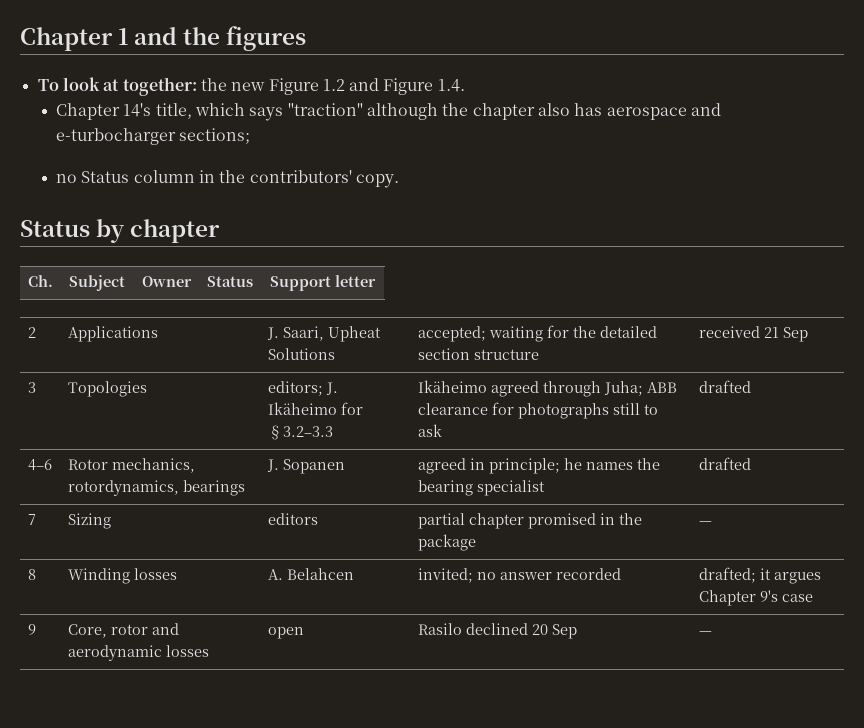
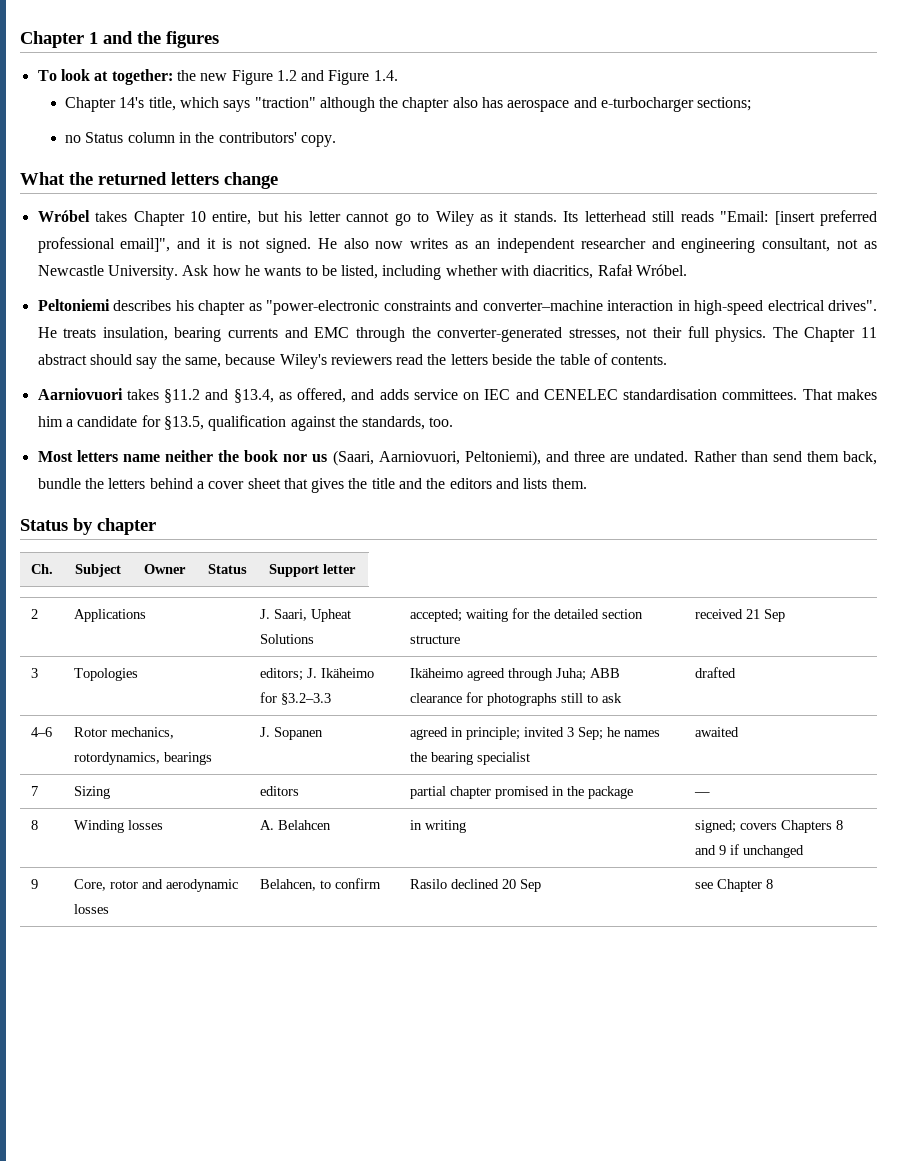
+ What the returned letters change
+ Wróbel takes Chapter 10 entire, but his letter cannot go to Wiley as it stands. Its letterhead still reads "Email: [insert preferred professional email]", and it is not signed. He also now writes as an independent researcher and engineering consultant, not as Newcastle University. Ask how he wants to be listed, including whether with diacritics, Rafał Wróbel.
+ Peltoniemi describes his chapter as "power-electronic constraints and converter–machine interaction in high-speed electrical drives". He treats insulation, bearing currents and EMC through the converter-generated stresses, not their full physics. The Chapter 11 abstract should say the same, because Wiley's reviewers read the letters beside the table of contents.
+ Aarniovuori takes §11.2 and §13.4, as offered, and adds service on IEC and CENELEC standardisation committees. That makes him a candidate for §13.5, qualification against the standards, too.
+ Most letters name neither the book nor us (Saari, Aarniovuori, Peltoniemi), and three are undated. Rather than send them back, bundle the letters behind a cover sheet that gives the title and the editors and lists them.
- 4–6 | Rotor mechanics, rotordynamics, bearings | J. Sopanen | agreed in principle; he names the bearing specialist | drafted
+ 4–6 | Rotor mechanics, rotordynamics, bearings | J. Sopanen | agreed in principle; invited 3 Sep; he names the bearing specialist | awaited
- 8 | Winding losses | A. Belahcen | invited; no answer recorded | drafted; it argues Chapter 9's case
+ 8 | Winding losses | A. Belahcen | in writing | signed; covers Chapters 8 and 9 if unchanged
- 9 | Core, rotor and aerodynamic losses | open | Rasilo declined 20 Sep | —
+ 9 | Core, rotor and aerodynamic losses | Belahcen, to confirm | Rasilo declined 20 Sep | see Chapter 8

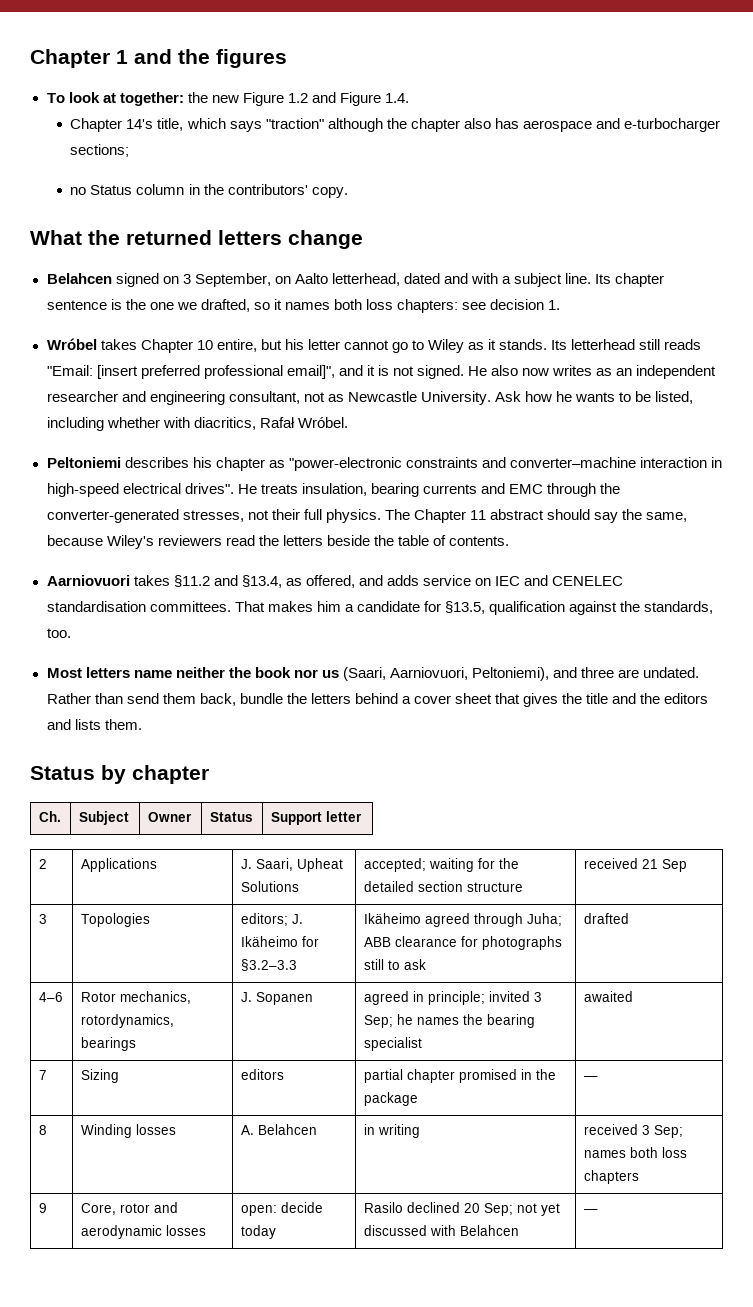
+ Belahcen signed on 3 September, on Aalto letterhead, dated and with a subject line. Its chapter sentence is the one we drafted, so it names both loss chapters: see decision 1.
- 8 | Winding losses | A. Belahcen | in writing | signed; covers Chapters 8 and 9 if unchanged
+ 8 | Winding losses | A. Belahcen | in writing | received 3 Sep; names both loss chapters
- 9 | Core, rotor and aerodynamic losses | Belahcen, to confirm | Rasilo declined 20 Sep | see Chapter 8
+ 9 | Core, rotor and aerodynamic losses | open: decide today | Rasilo declined 20 Sep; not yet discussed with Belahcen | —

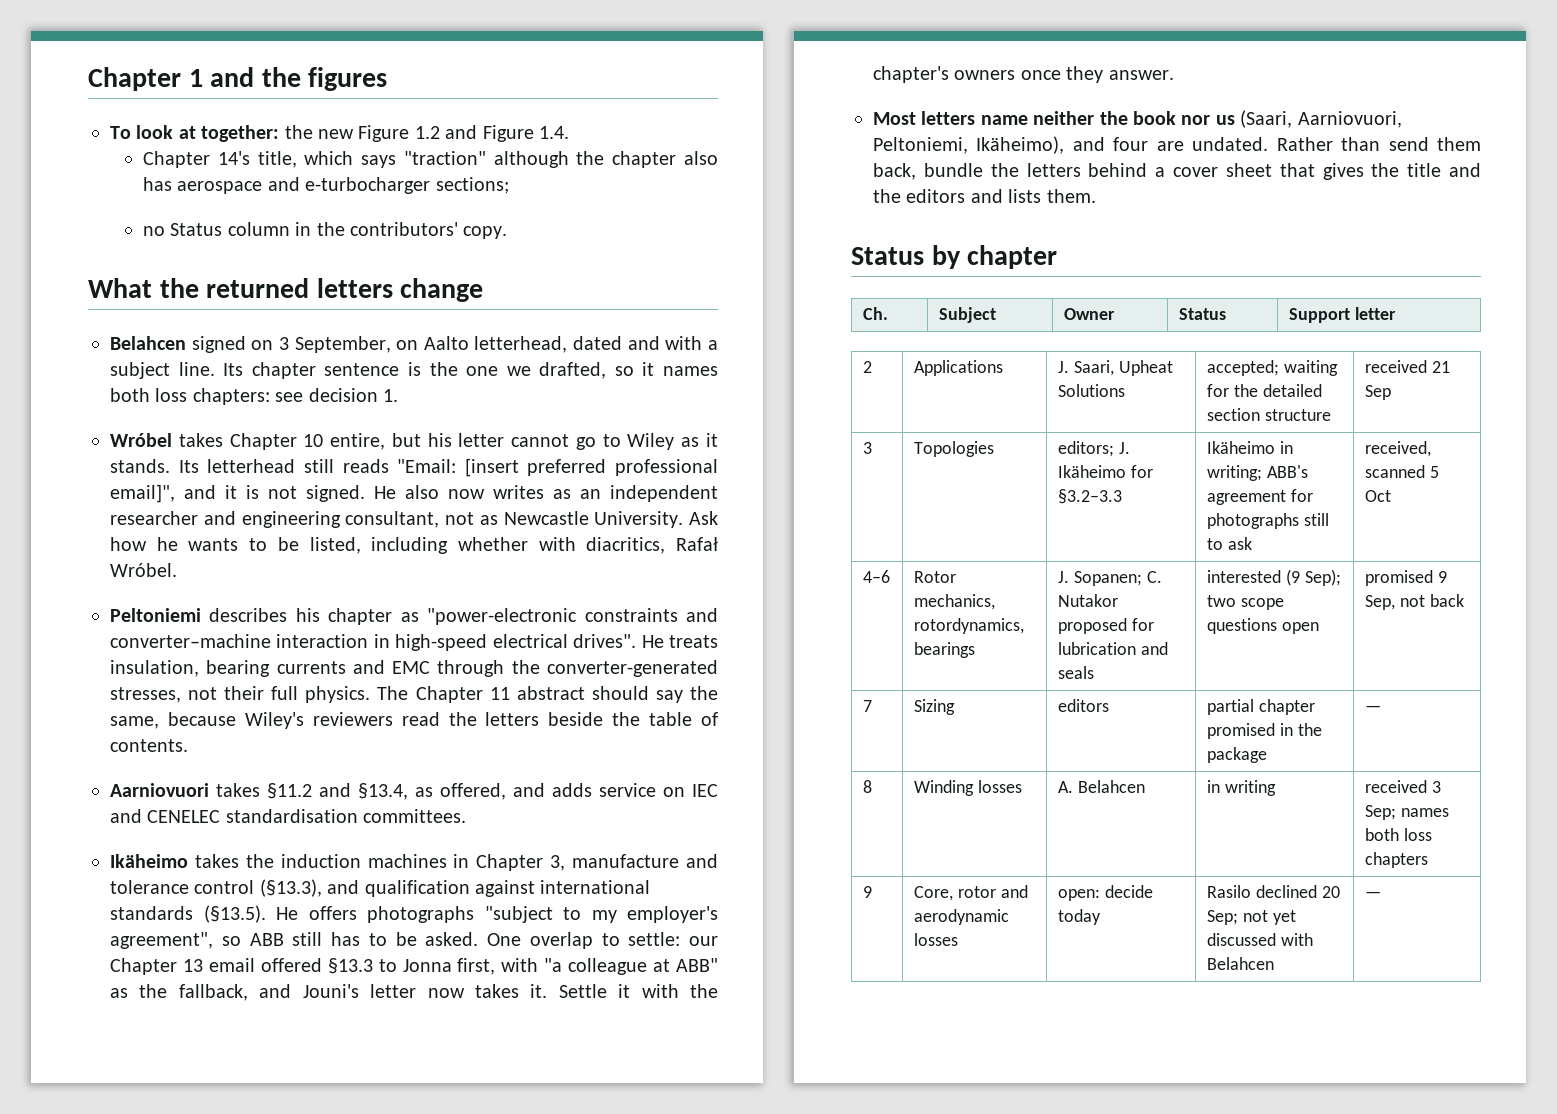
- Aarniovuori takes §11.2 and §13.4, as offered, and adds service on IEC and CENELEC standardisation committees. That makes him a candidate for §13.5, qualification against the standards, too.
+ Aarniovuori takes §11.2 and §13.4, as offered, and adds service on IEC and CENELEC standardisation committees.
+ Ikäheimo takes the induction machines in Chapter 3, manufacture and tolerance control (§13.3), and qualification against international standards (§13.5). He offers photographs "subject to my employer's agreement", so ABB still has to be asked. One overlap to settle: our Chapter 13 email offered §13.3 to Jonna first, with "a colleague at ABB" as the fallback, and Jouni's letter now takes it. Settle it with the chapter's owners once they answer.
- Most letters name neither the book nor us (Saari, Aarniovuori, Peltoniemi), and three are undated.
+ Most letters name neither the book nor us (Saari, Aarniovuori, Peltoniemi, Ikäheimo), and four are undated.
- 3 | Topologies | editors; J. Ikäheimo for §3.2–3.3 | Ikäheimo agreed through Juha; ABB clearance for photographs still to ask | drafted
+ 3 | Topologies | editors; J. Ikäheimo for §3.2–3.3 | Ikäheimo in writing; ABB's agreement for photographs still to ask | received, scanned 5 Oct
- 4–6 | Rotor mechanics, rotordynamics, bearings | J. Sopanen | agreed in principle; invited 3 Sep; he names the bearing specialist | awaited
+ 4–6 | Rotor mechanics, rotordynamics, bearings | J. Sopanen; C. Nutakor proposed for lubrication and seals | interested (9 Sep); two scope questions open | promised 9 Sep, not back

